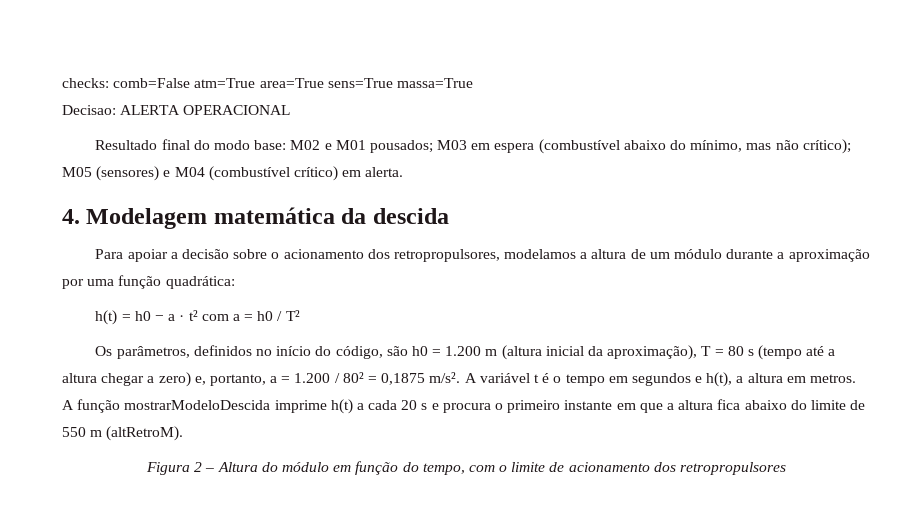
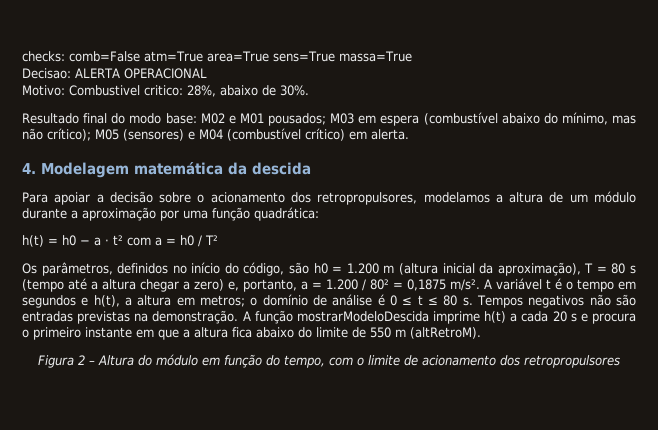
+ Motivo: Combustivel critico: 28%, abaixo de 30%.
- A variável t é o tempo em segundos e h(t), a altura em metros.
+ A variável t é o tempo em segundos e h(t), a altura em metros; o domínio de análise é 0 ≤ t ≤ 80 s. Tempos negativos não são entradas previstas na demonstração.

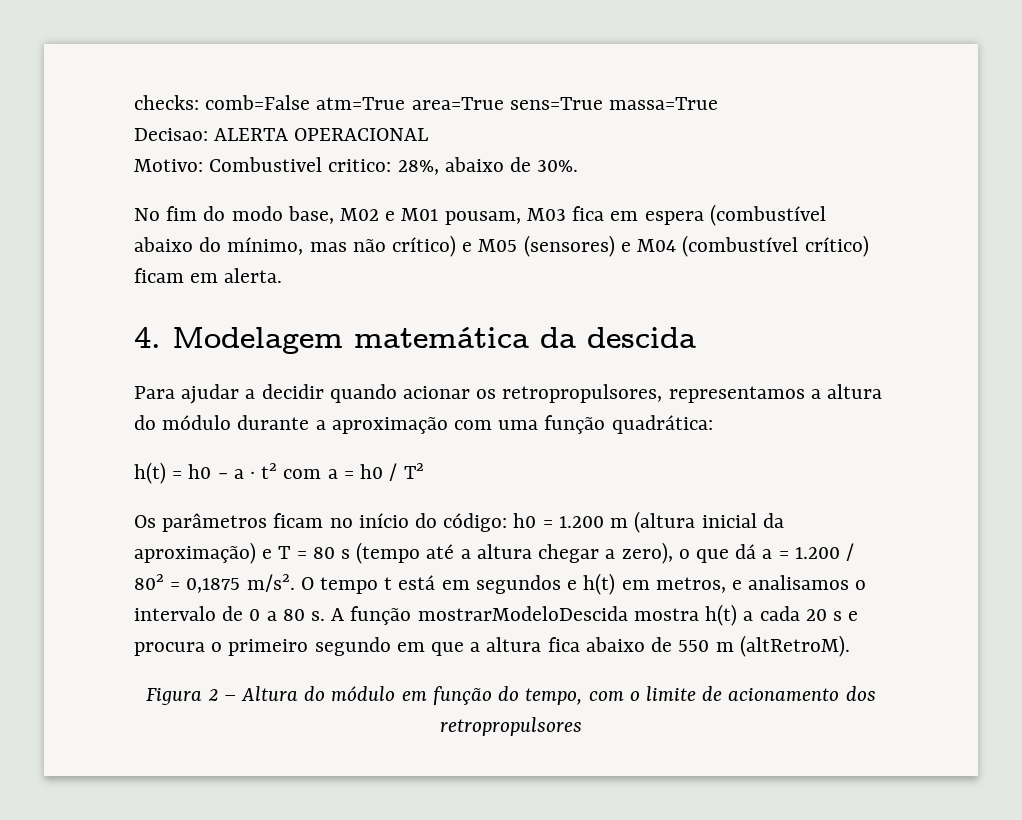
- Resultado final do modo base: M02 e M01 pousados; M03 em espera (combustível abaixo do mínimo, mas não crítico); M05 (sensores) e M04 (combustível crítico) em alerta.
+ No fim do modo base, M02 e M01 pousam, M03 fica em espera (combustível abaixo do mínimo, mas não crítico) e M05 (sensores) e M04 (combustível crítico) ficam em alerta.
- Para apoiar a decisão sobre o acionamento dos retropropulsores, modelamos a altura de um módulo durante a aproximação por uma função quadrática:
+ Para ajudar a decidir quando acionar os retropropulsores, representamos a altura do módulo durante a aproximação com uma função quadrática:
- Os parâmetros, definidos no início do código, são h0 = 1.200 m (altura inicial da aproximação), T = 80 s (tempo até a altura chegar a zero) e, portanto, a = 1.200 / 80² = 0,1875 m/s².
+ Os parâmetros ficam no início do código: h0 = 1.200 m (altura inicial da aproximação) e T = 80 s (tempo até a altura chegar a zero), o que dá a = 1.200 / 80² = 0,1875 m/s².
- A variável t é o tempo em segundos e h(t), a altura em metros; o domínio de análise é 0 ≤ t ≤ 80 s. Tempos negativos não são entradas previstas na demonstração.
+ O tempo t está em segundos e h(t) em metros, e analisamos o intervalo de 0 a 80 s.
- A função mostrarModeloDescida imprime h(t) a cada 20 s e procura o primeiro instante em que a altura fica abaixo do limite de 550 m (altRetroM).
+ A função mostrarModeloDescida mostra h(t) a cada 20 s e procura o primeiro segundo em que a altura fica abaixo de 550 m (altRetroM).

